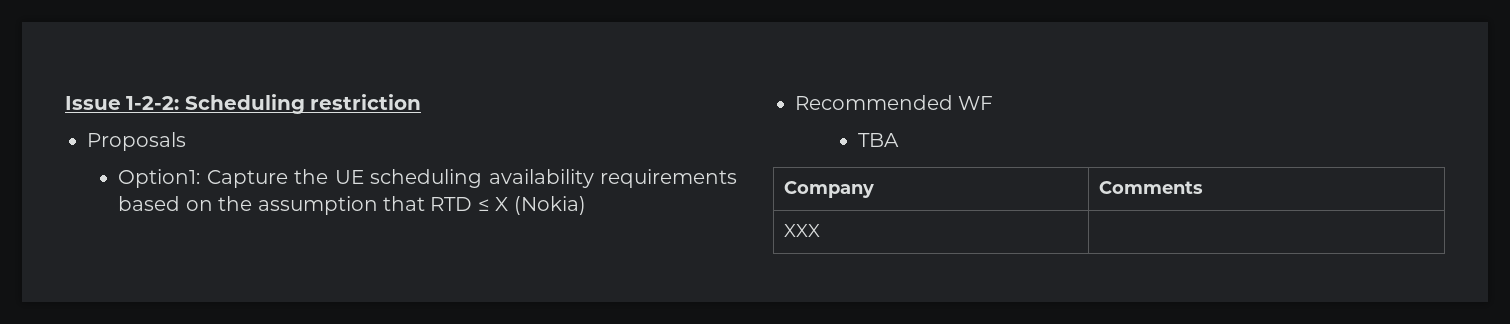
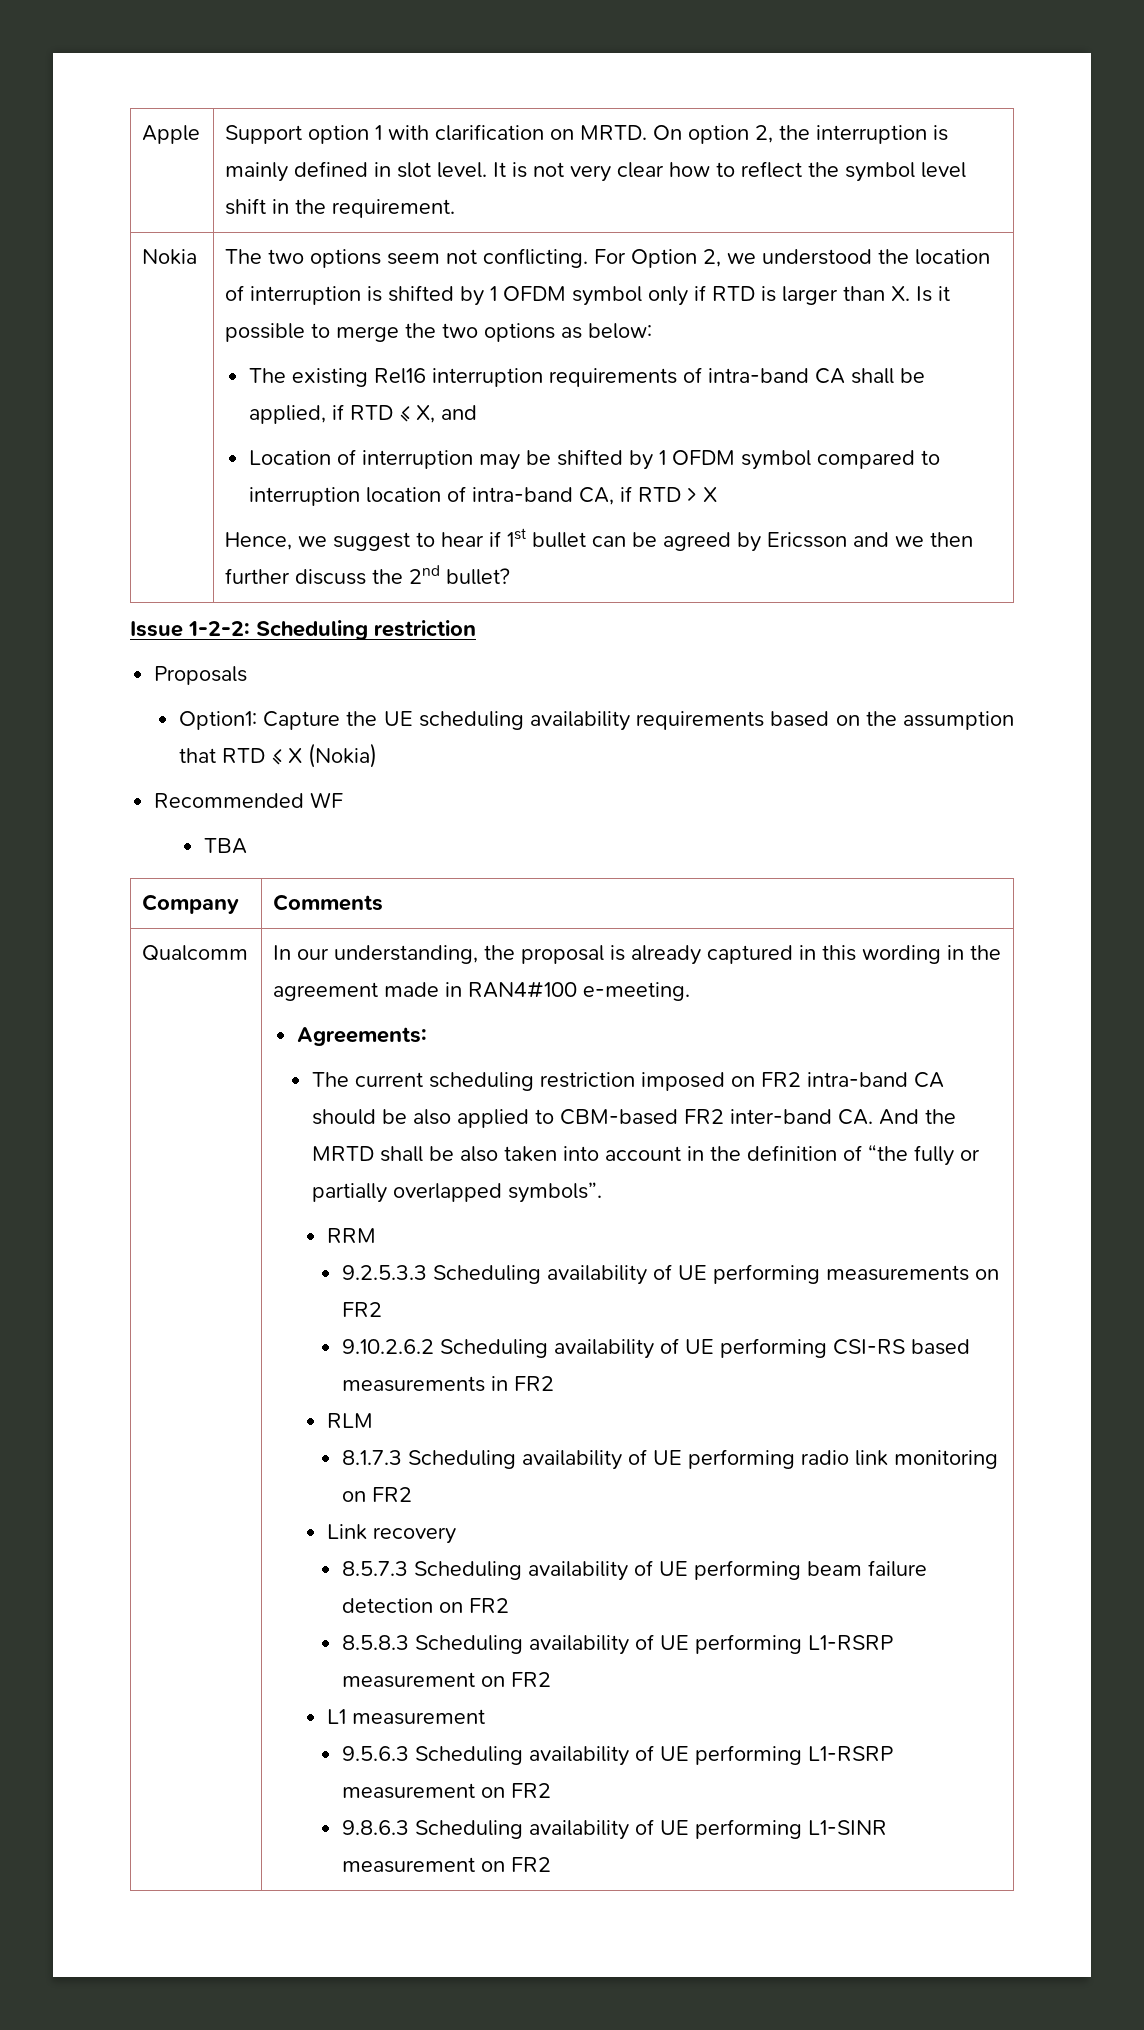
+ Apple | Support option 1 with clarification on MRTD. On option 2, the interruption is mainly defined in slot level. It is not very clear how to reflect the symbol level shift in the requirement.
+ Nokia | The two options seem not conflicting. For Option 2, we understood the location of interruption is shifted by 1 OFDM symbol only if RTD is larger than X. Is it possible to merge the two options as below:
+ The existing Rel16 interruption requirements of intra-band CA shall be applied, if RTD ≤ X, and
+ Location of interruption may be shifted by 1 OFDM symbol compared to interruption location of intra-band CA, if RTD > X
+ Hence, we suggest to hear if 1st bullet can be agreed by Ericsson and we then further discuss the 2nd bullet?
- XXX
+ Qualcomm | In our understanding, the proposal is already captured in this wording in the agreement made in RAN4#100 e-meeting.
+ Agreements:
+ The current scheduling restriction imposed on FR2 intra-band CA should be also applied to CBM-based FR2 inter-band CA. And the MRTD shall be also taken into account in the definition of “the fully or partially overlapped symbols”.
+ RRM
+ 9.2.5.3.3 Scheduling availability of UE performing measurements on FR2
+ 9.10.2.6.2 Scheduling availability of UE performing CSI-RS based measurements in FR2
+ RLM
+ 8.1.7.3 Scheduling availability of UE performing radio link monitoring on FR2
+ Link recovery
+ 8.5.7.3 Scheduling availability of UE performing beam failure detection on FR2
+ 8.5.8.3 Scheduling availability of UE performing L1-RSRP measurement on FR2
+ L1 measurement
+ 9.5.6.3 Scheduling availability of UE performing L1-RSRP measurement on FR2
+ 9.8.6.3 Scheduling availability of UE performing L1-SINR measurement on FR2

